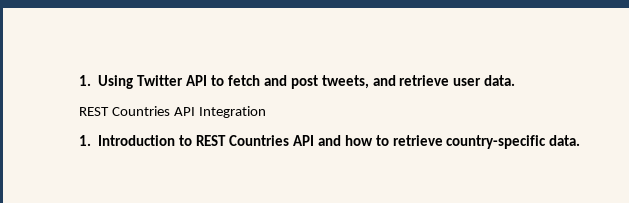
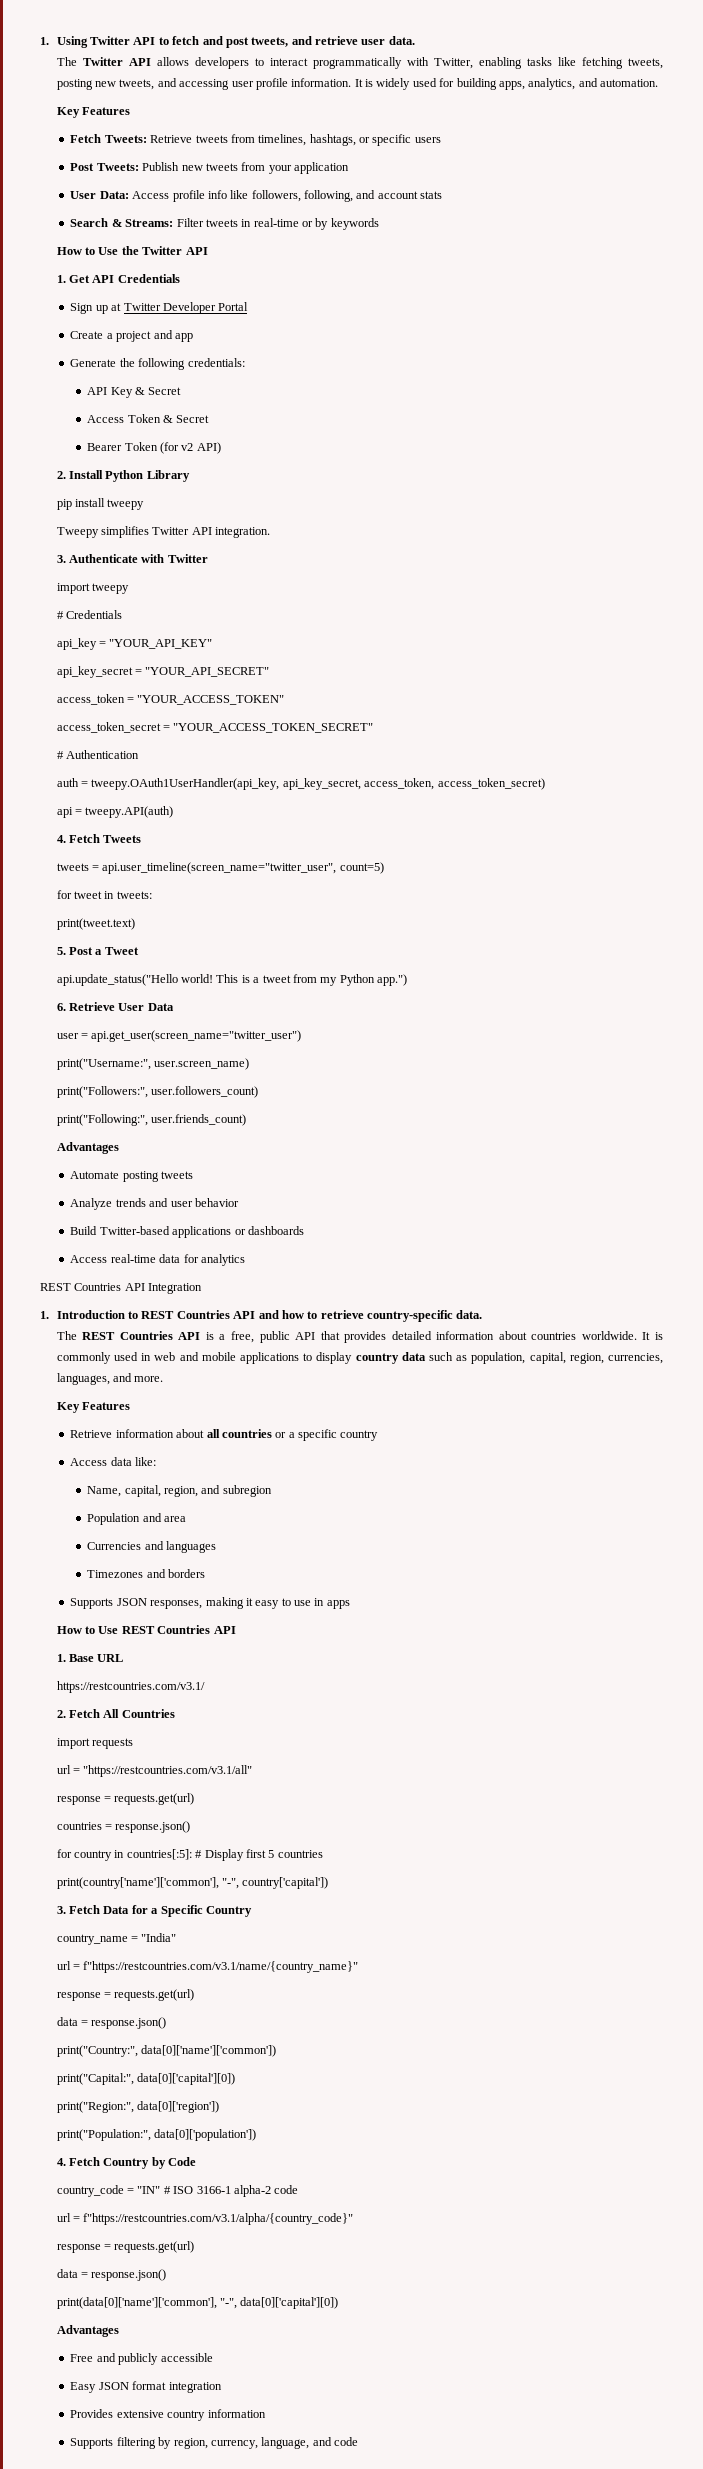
+ The Twitter API allows developers to interact programmatically with Twitter, enabling tasks like fetching tweets, posting new tweets, and accessing user profile information. It is widely used for building apps, analytics, and automation.
+ Key Features
+ Fetch Tweets: Retrieve tweets from timelines, hashtags, or specific users
+ Post Tweets: Publish new tweets from your application
+ User Data: Access profile info like followers, following, and account stats
+ Search & Streams: Filter tweets in real-time or by keywords
+ How to Use the Twitter API
+ 1. Get API Credentials
+ Sign up at Twitter Developer Portal
+ Create a project and app
+ Generate the following credentials:
+ API Key & Secret
+ Access Token & Secret
+ Bearer Token (for v2 API)
+ 2. Install Python Library
+ pip install tweepy
+ Tweepy simplifies Twitter API integration.
+ 3. Authenticate with Twitter
+ import tweepy
+ # Credentials
+ api_key = "YOUR_API_KEY"
+ api_key_secret = "YOUR_API_SECRET"
+ access_token = "YOUR_ACCESS_TOKEN"
+ access_token_secret = "YOUR_ACCESS_TOKEN_SECRET"
+ # Authentication
+ auth = tweepy.OAuth1UserHandler(api_key, api_key_secret, access_token, access_token_secret)
+ api = tweepy.API(auth)
+ 4. Fetch Tweets
+ tweets = api.user_timeline(screen_name="twitter_user", count=5)
+ for tweet in tweets:
+ print(tweet.text)
+ 5. Post a Tweet
+ api.update_status("Hello world! This is a tweet from my Python app.")
+ 6. Retrieve User Data
+ user = api.get_user(screen_name="twitter_user")
+ print("Username:", user.screen_name)
+ print("Followers:", user.followers_count)
+ print("Following:", user.friends_count)
+ Advantages
+ Automate posting tweets
+ Analyze trends and user behavior
+ Build Twitter-based applications or dashboards
+ Access real-time data for analytics
+ The REST Countries API is a free, public API that provides detailed information about countries worldwide. It is commonly used in web and mobile applications to display country data such as population, capital, region, currencies, languages, and more.
+ Key Features
+ Retrieve information about all countries or a specific country
+ Access data like:
+ Name, capital, region, and subregion
+ Population and area
+ Currencies and languages
+ Timezones and borders
+ Supports JSON responses, making it easy to use in apps
+ How to Use REST Countries API
+ 1. Base URL
+ https://restcountries.com/v3.1/
+ 2. Fetch All Countries
+ import requests
+ url = "https://restcountries.com/v3.1/all"
+ response = requests.get(url)
+ countries = response.json()
+ for country in countries[:5]: # Display first 5 countries
+ print(country['name']['common'], "-", country['capital'])
+ 3. Fetch Data for a Specific Country
+ country_name = "India"
+ url = f"https://restcountries.com/v3.1/name/{country_name}"
+ response = requests.get(url)
+ data = response.json()
+ print("Country:", data[0]['name']['common'])
+ print("Capital:", data[0]['capital'][0])
+ print("Region:", data[0]['region'])
+ print("Population:", data[0]['population'])
+ 4. Fetch Country by Code
+ country_code = "IN" # ISO 3166-1 alpha-2 code
+ url = f"https://restcountries.com/v3.1/alpha/{country_code}"
+ response = requests.get(url)
+ data = response.json()
+ print(data[0]['name']['common'], "-", data[0]['capital'][0])
+ Advantages
+ Free and publicly accessible
+ Easy JSON format integration
+ Provides extensive country information
+ Supports filtering by region, currency, language, and code

